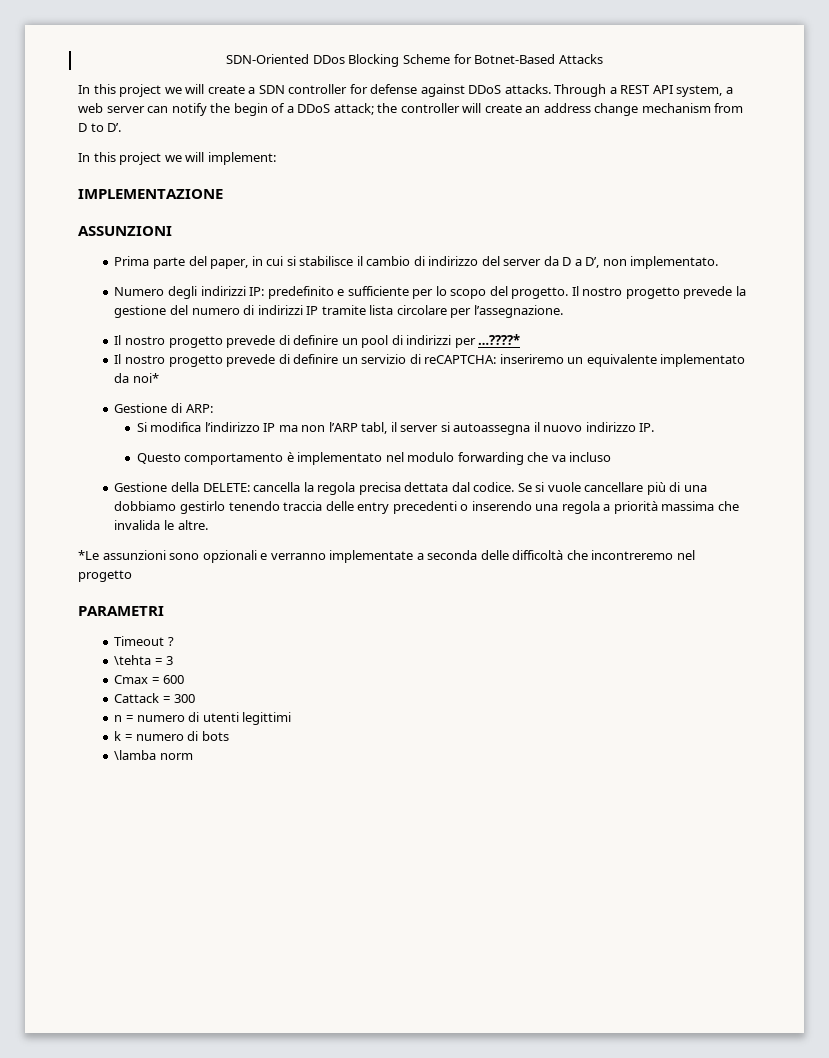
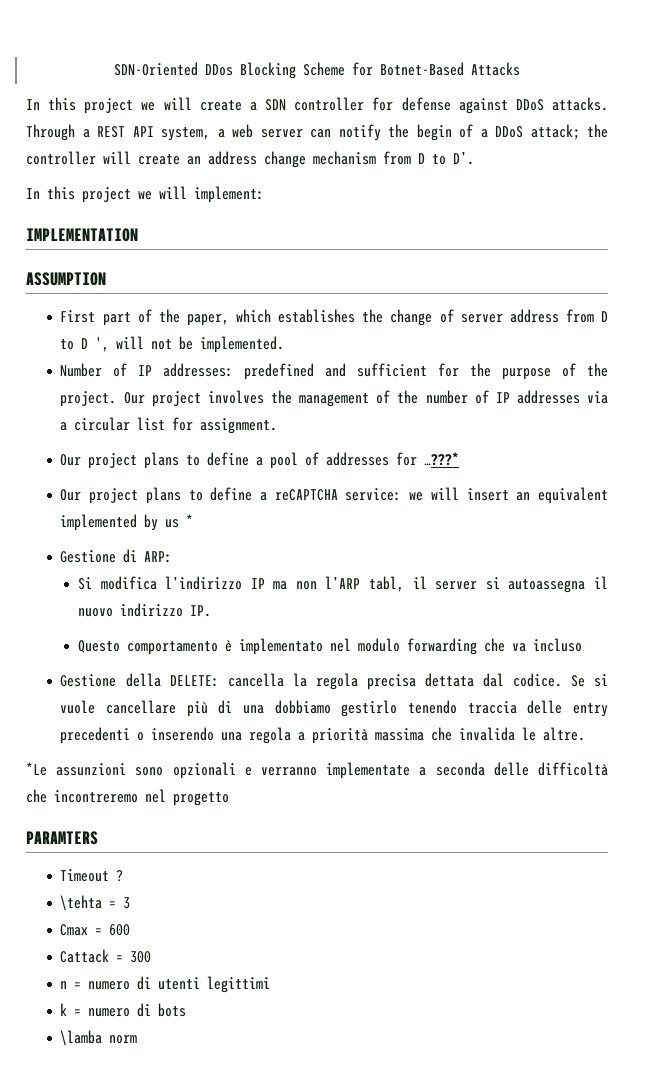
- IMPLEMENTAZIONE
- ASSUNZIONI
- Prima parte del paper, in cui si stabilisce il cambio di indirizzo del server da D a D’, non implementato.
- Numero degli indirizzi IP: predefinito e sufficiente per lo scopo del progetto. Il nostro progetto prevede la gestione del numero di indirizzi IP tramite lista circolare per l’assegnazione.
- Il nostro progetto prevede di definire un pool di indirizzi per …????*
- Il nostro progetto prevede di definire un servizio di reCAPTCHA: inseriremo un equivalente implementato da noi*
+ IMPLEMENTATION
+ ASSUMPTION
+ First part of the paper, which establishes the change of server address from D to D ', will not be implemented.
+ Number of IP addresses: predefined and sufficient for the purpose of the project. Our project involves the management of the number of IP addresses via a circular list for assignment.
+ Our project plans to define a pool of addresses for …???*
+ Our project plans to define a reCAPTCHA service: we will insert an equivalent implemented by us *
- PARAMETRI
+ PARAMTERS

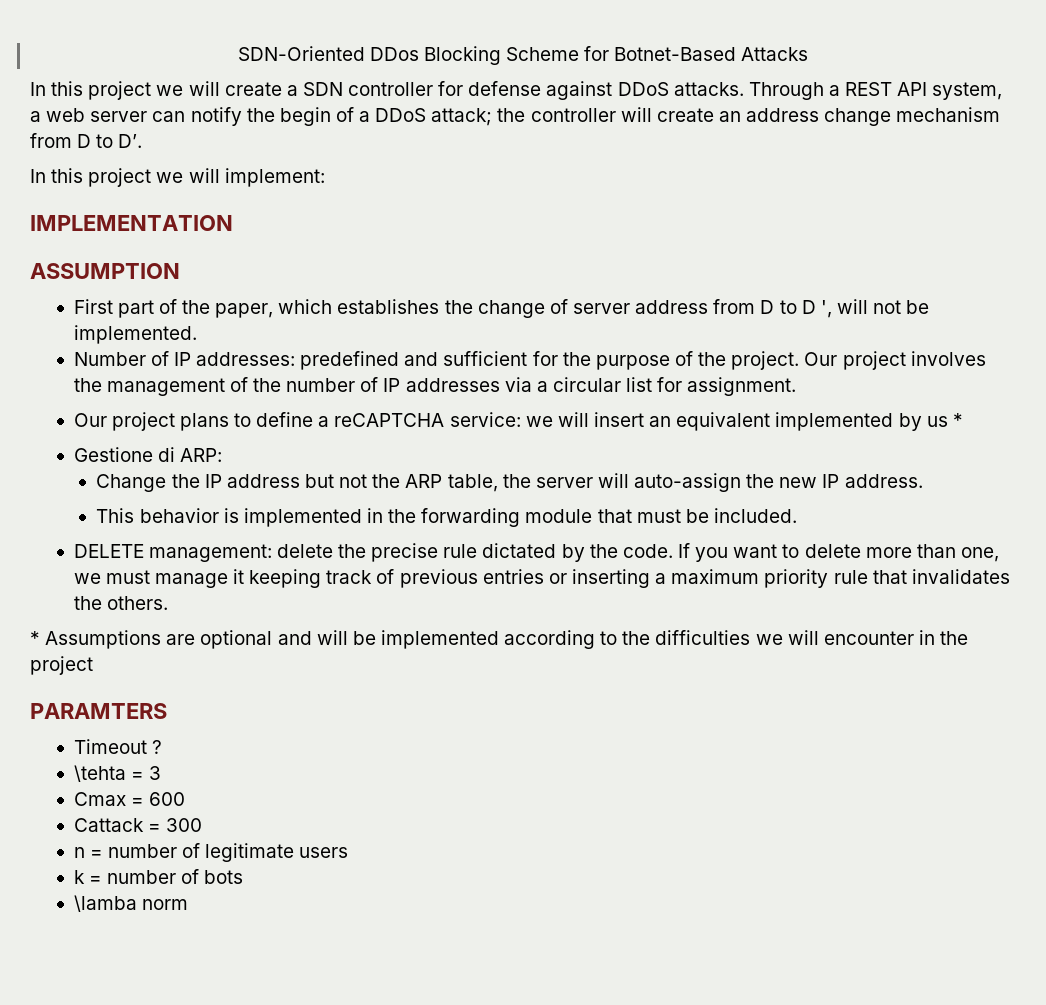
- Our project plans to define a pool of addresses for …???*
- Si modifica l’indirizzo IP ma non l’ARP tabl, il server si autoassegna il nuovo indirizzo IP.
- Questo comportamento è implementato nel modulo forwarding che va incluso
- Gestione della DELETE: cancella la regola precisa dettata dal codice. Se si vuole cancellare più di una dobbiamo gestirlo tenendo traccia delle entry precedenti o inserendo una regola a priorità massima che invalida le altre.
- *Le assunzioni sono opzionali e verranno implementate a seconda delle difficoltà che incontreremo nel progetto
+ Change the IP address but not the ARP table, the server will auto-assign the new IP address.
+ This behavior is implemented in the forwarding module that must be included.
+ DELETE management: delete the precise rule dictated by the code. If you want to delete more than one, we must manage it keeping track of previous entries or inserting a maximum priority rule that invalidates the others.
+ * Assumptions are optional and will be implemented according to the difficulties we will encounter in the project
- n = numero di utenti legittimi
+ n = number of legitimate users
- k = numero di bots
+ k = number of bots

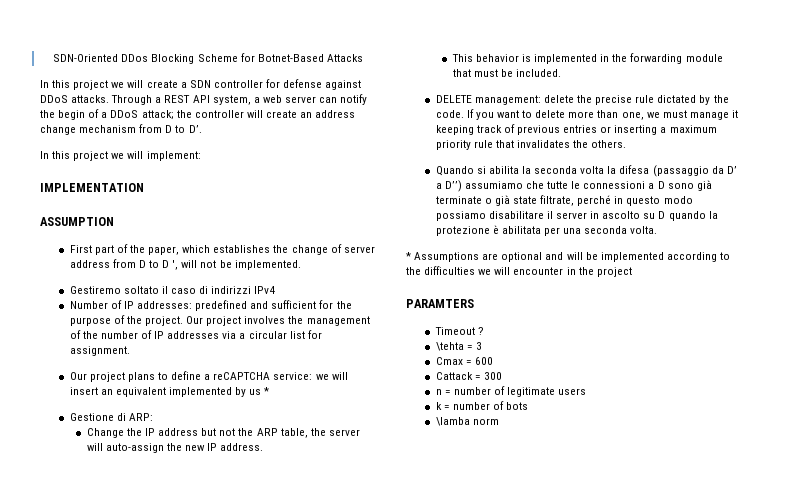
+ Gestiremo soltato il caso di indirizzi IPv4
+ Quando si abilita la seconda volta la difesa (passaggio da D’ a D’’) assumiamo che tutte le connessioni a D sono già terminate o già state filtrate, perché in questo modo possiamo disabilitare il server in ascolto su D quando la protezione è abilitata per una seconda volta.

